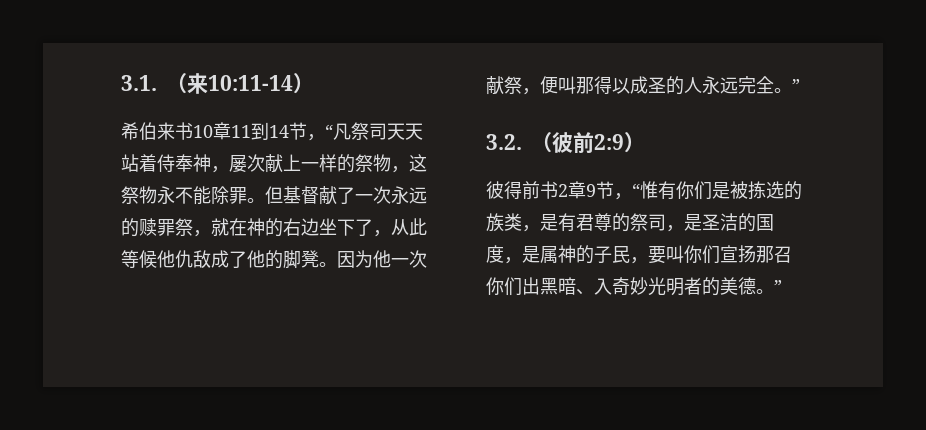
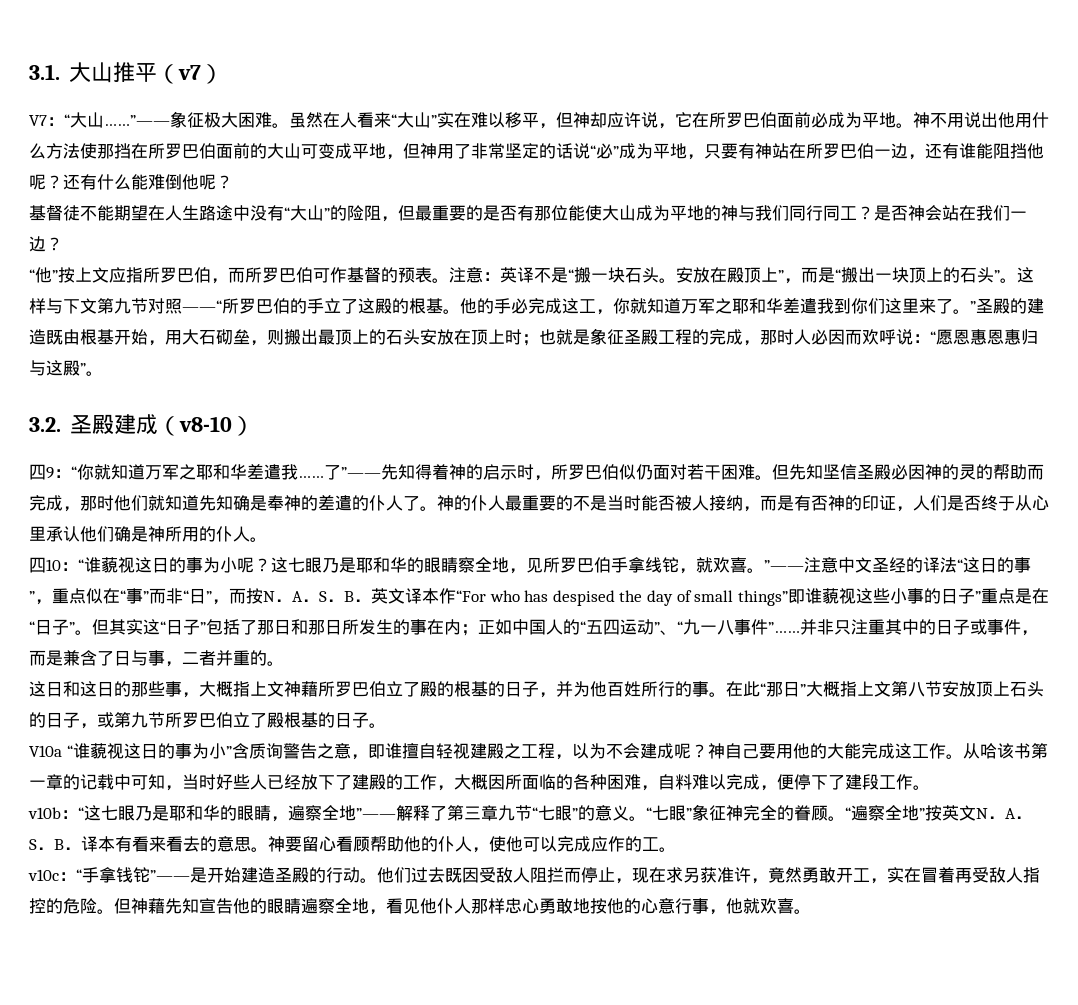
- 3.1.（来10:11-14）
- 希伯来书10章11到14节，“凡祭司天天站着侍奉神，屡次献上一样的祭物，这祭物永不能除罪。但基督献了一次永远的赎罪祭，就在神的右边坐下了，从此等候他仇敌成了他的脚凳。因为他一次献祭，便叫那得以成圣的人永远完全。”
- 3.2.（彼前2:9）
- 彼得前书2章9节，“惟有你们是被拣选的族类，是有君尊的祭司，是圣洁的国度，是属神的子民，要叫你们宣扬那召你们出黑暗、入奇妙光明者的美德。”
+ 3.1.大山推平（v7）
+ V7：“大山……”——象征极大困难。虽然在人看来“大山”实在难以移平，但神却应许说，它在所罗巴伯面前必成为平地。神不用说出他用什么方法使那挡在所罗巴伯面前的大山可变成平地，但神用了非常坚定的话说“必”成为平地，只要有神站在所罗巴伯一边，还有谁能阻挡他呢？还有什么能难倒他呢？
+ 基督徒不能期望在人生路途中没有“大山”的险阻，但最重要的是否有那位能使大山成为平地的神与我们同行同工？是否神会站在我们一边？
+ “他”按上文应指所罗巴伯，而所罗巴伯可作基督的预表。注意：英译不是“搬一块石头。安放在殿顶上”，而是“搬出一块顶上的石头”。这样与下文第九节对照——“所罗巴伯的手立了这殿的根基。他的手必完成这工，你就知道万军之耶和华差遣我到你们这里来了。”圣殿的建造既由根基开始，用大石砌垒，则搬出最顶上的石头安放在顶上时；也就是象征圣殿工程的完成，那时人必因而欢呼说：“愿恩惠恩惠归与这殿”。
+ 3.2.圣殿建成（v8-10）
+ 四9：“你就知道万军之耶和华差遣我……了”——先知得着神的启示时，所罗巴伯似仍面对若干困难。但先知坚信圣殿必因神的灵的帮助而完成，那时他们就知道先知确是奉神的差遣的仆人了。神的仆人最重要的不是当时能否被人接纳，而是有否神的印证，人们是否终于从心里承认他们确是神所用的仆人。
+ 四10：“谁藐视这日的事为小呢？这七眼乃是耶和华的眼睛察全地，见所罗巴伯手拿线铊，就欢喜。”——注意中文圣经的译法“这日的事”，重点似在“事”而非“日”，而按N．A．S．B．英文译本作“For who has despised the day of small things”即谁藐视这些小事的日子”重点是在“日子”。但其实这“日子”包括了那日和那日所发生的事在内；正如中国人的“五四运动”、“九一八事件”……并非只注重其中的日子或事件，而是兼含了日与事，二者并重的。
+ 这日和这日的那些事，大概指上文神藉所罗巴伯立了殿的根基的日子，并为他百姓所行的事。在此“那日”大概指上文第八节安放顶上石头的日子，或第九节所罗巴伯立了殿根基的日子。
+ V10a “谁藐视这日的事为小”含质询警告之意，即谁擅自轻视建殿之工程，以为不会建成呢？神自己要用他的大能完成这工作。从哈该书第一章的记载中可知，当时好些人已经放下了建殿的工作，大概因所面临的各种困难，自料难以完成，便停下了建段工作。
+ v10b：“这七眼乃是耶和华的眼睛，遍察全地”——解释了第三章九节“七眼”的意义。“七眼”象征神完全的眷顾。“遍察全地”按英文N．A．S．B．译本有看来看去的意思。神要留心看顾帮助他的仆人，使他可以完成应作的工。
+ v10c：“手拿钱铊”——是开始建造圣殿的行动。他们过去既因受敌人阻拦而停止，现在求另获准许，竟然勇敢开工，实在冒着再受敌人指控的危险。但神藉先知宣告他的眼睛遍察全地，看见他仆人那样忠心勇敢地按他的心意行事，他就欢喜。

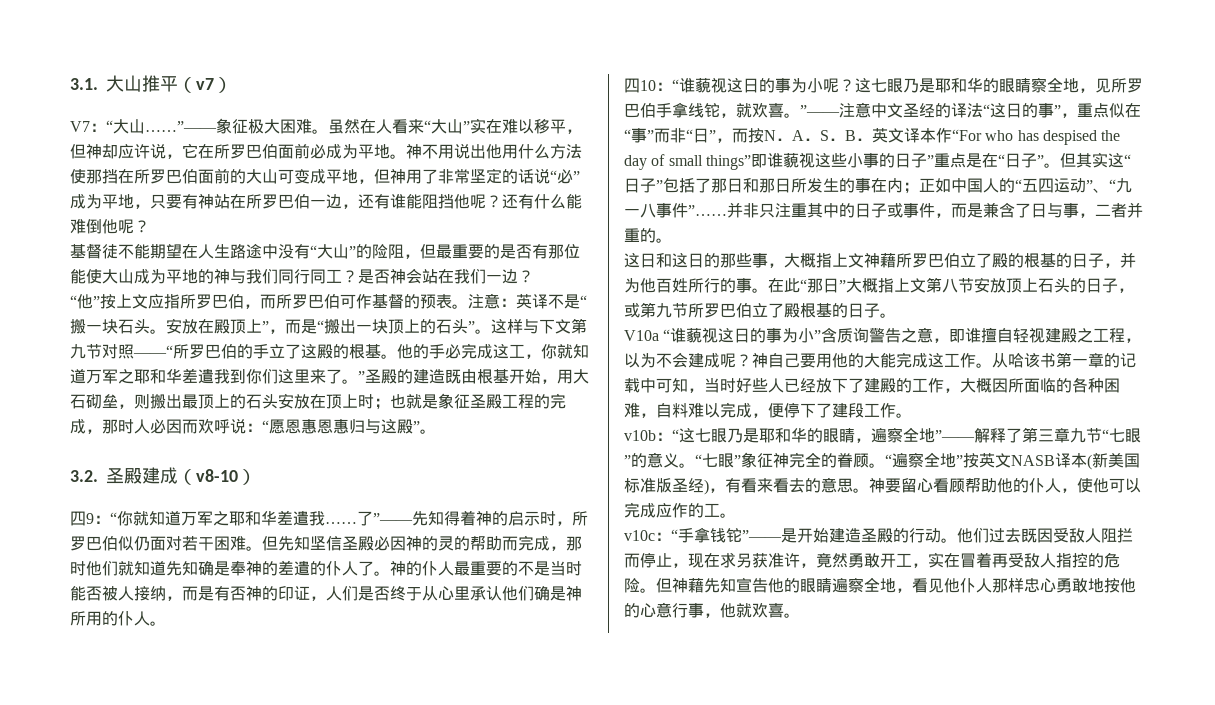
- “遍察全地”按英文N．A．S．B．译本有看来看去的意思。
+ “遍察全地”按英文NASB译本(新美国标准版圣经)，有看来看去的意思。

